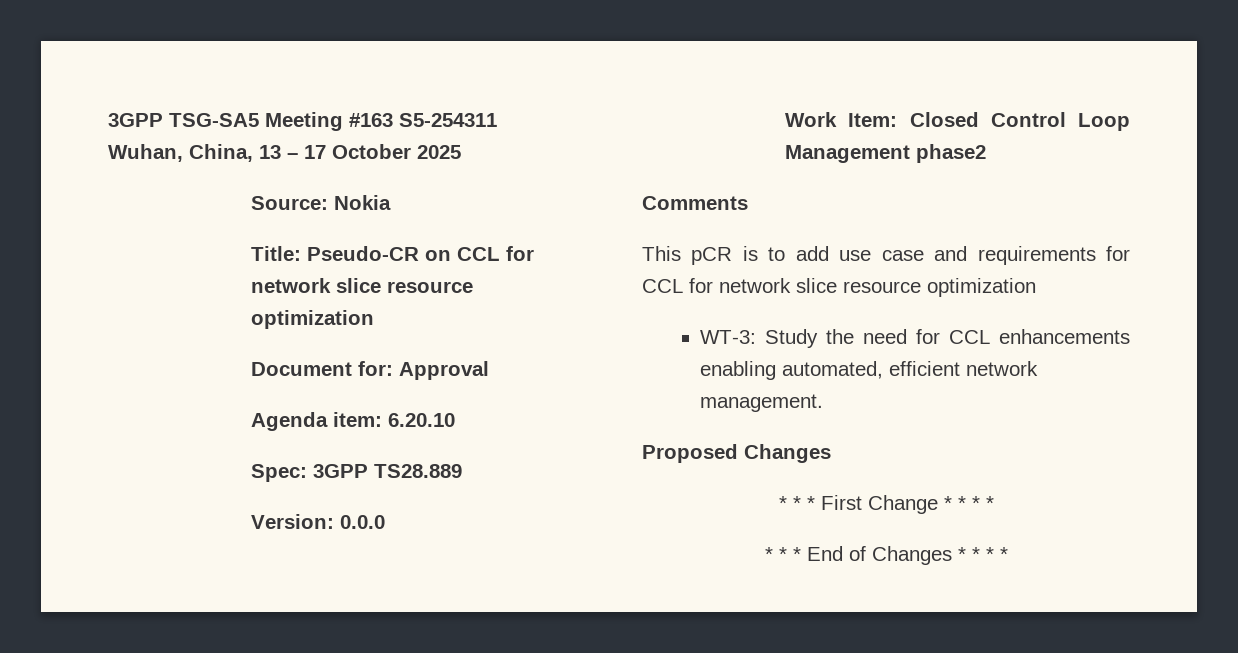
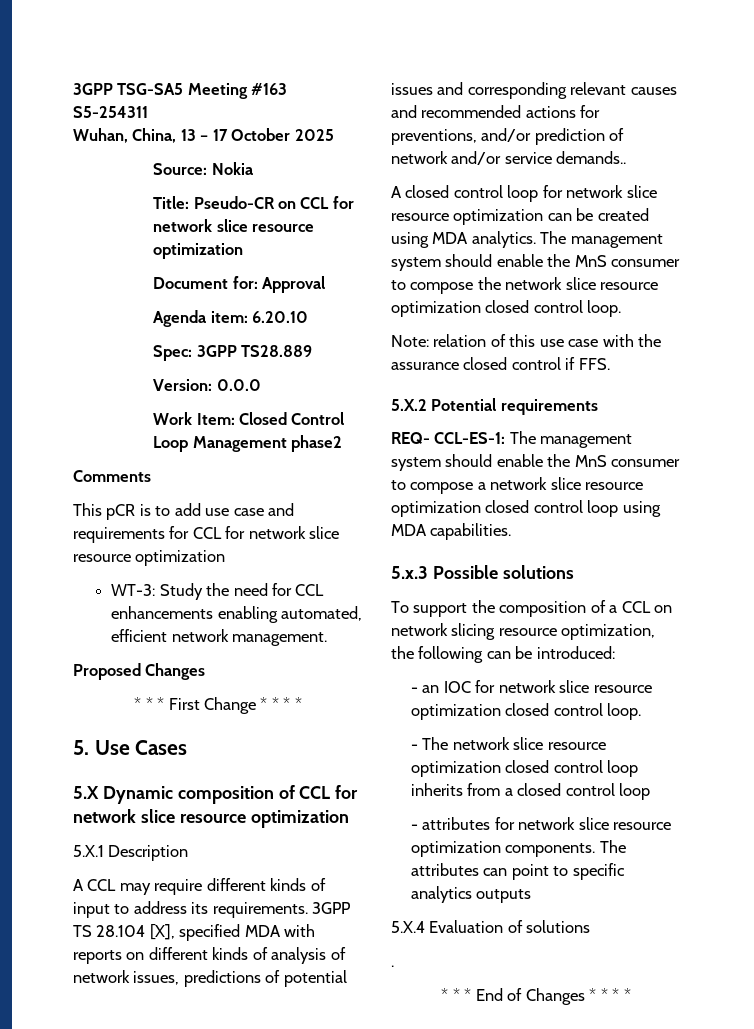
+ 5. Use Cases
+ 5.X Dynamic composition of CCL for network slice resource optimization
+ 5.X.1 Description
+ A CCL may require different kinds of input to address its requirements. 3GPP TS 28.104 [X], specified MDA with reports on different kinds of analysis of network issues, predictions of potential issues and corresponding relevant causes and recommended actions for preventions, and/or prediction of network and/or service demands..
+ A closed control loop for network slice resource optimization can be created using MDA analytics. The management system should enable the MnS consumer to compose the network slice resource optimization closed control loop.
+ Note: relation of this use case with the assurance closed control if FFS.
+ 5.X.2 Potential requirements
+ REQ- CCL-ES-1: The management system should enable the MnS consumer to compose a network slice resource optimization closed control loop using MDA capabilities.
+ 5.x.3 Possible solutions
+ To support the composition of a CCL on network slicing resource optimization, the following can be introduced:
+ - an IOC for network slice resource optimization closed control loop.
+ - The network slice resource optimization closed control loop inherits from a closed control loop
+ - attributes for network slice resource optimization components. The attributes can point to specific analytics outputs
+ 5.X.4 Evaluation of solutions
+ .

